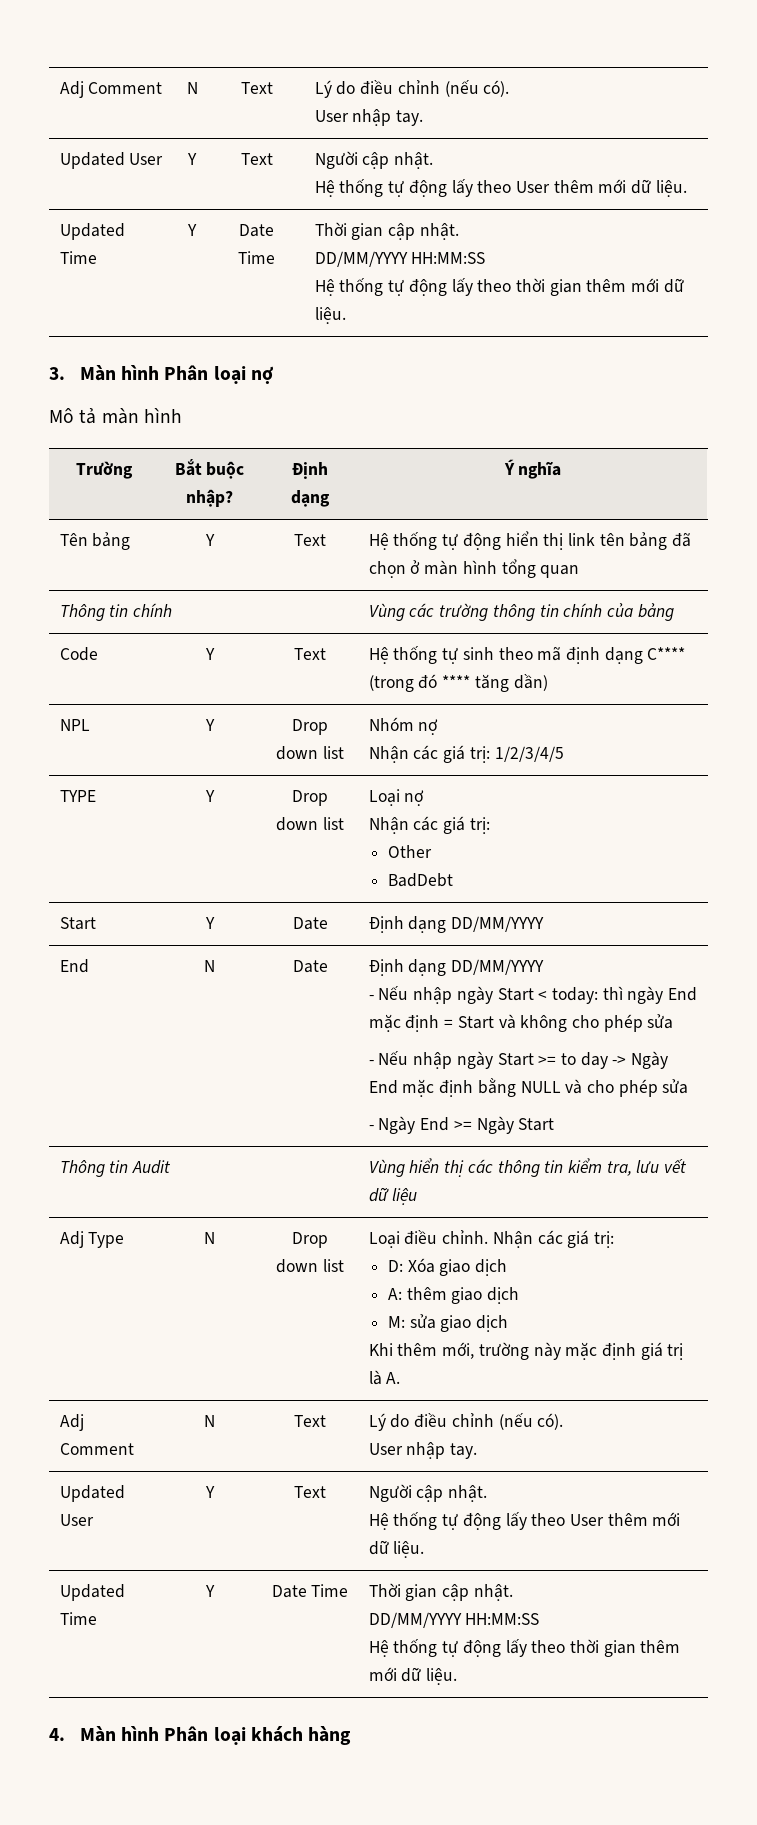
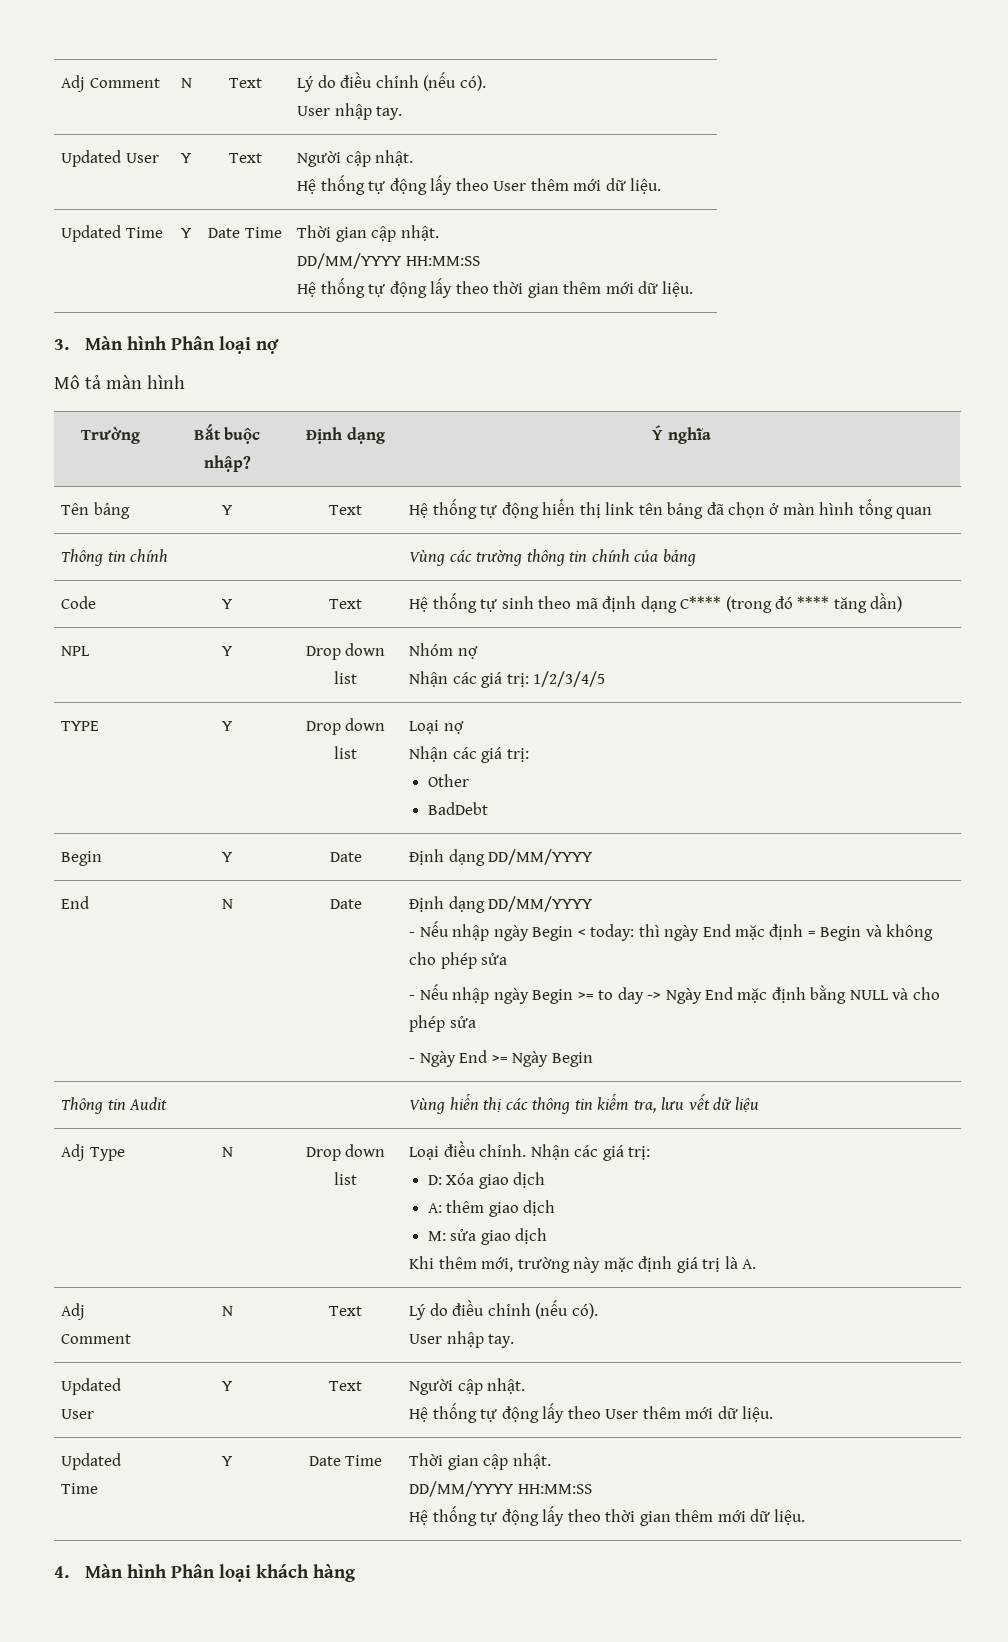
- Start | Y | Date | Định dạng DD/MM/YYYY
+ Begin | Y | Date | Định dạng DD/MM/YYYY
- - Nếu nhập ngày Start < today: thì ngày End mặc định = Start và không cho phép sửa
+ - Nếu nhập ngày Begin < today: thì ngày End mặc định = Begin và không cho phép sửa
- - Nếu nhập ngày Start >= to day -> Ngày End mặc định bằng NULL và cho phép sửa
+ - Nếu nhập ngày Begin >= to day -> Ngày End mặc định bằng NULL và cho phép sửa
- - Ngày End >= Ngày Start
+ - Ngày End >= Ngày Begin

